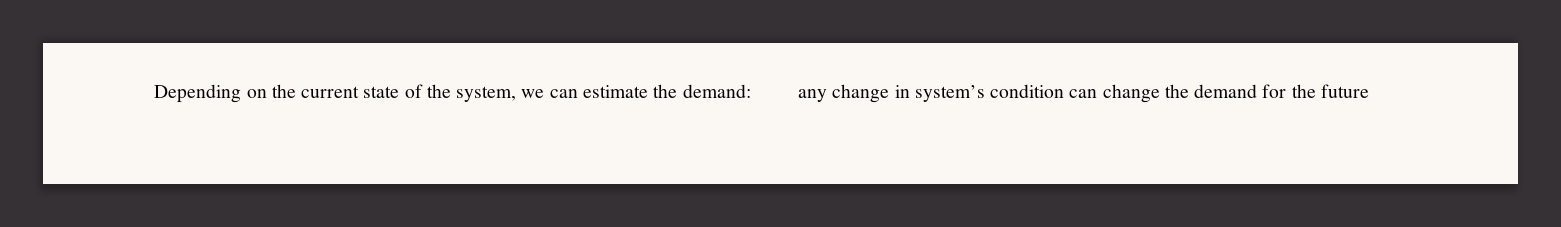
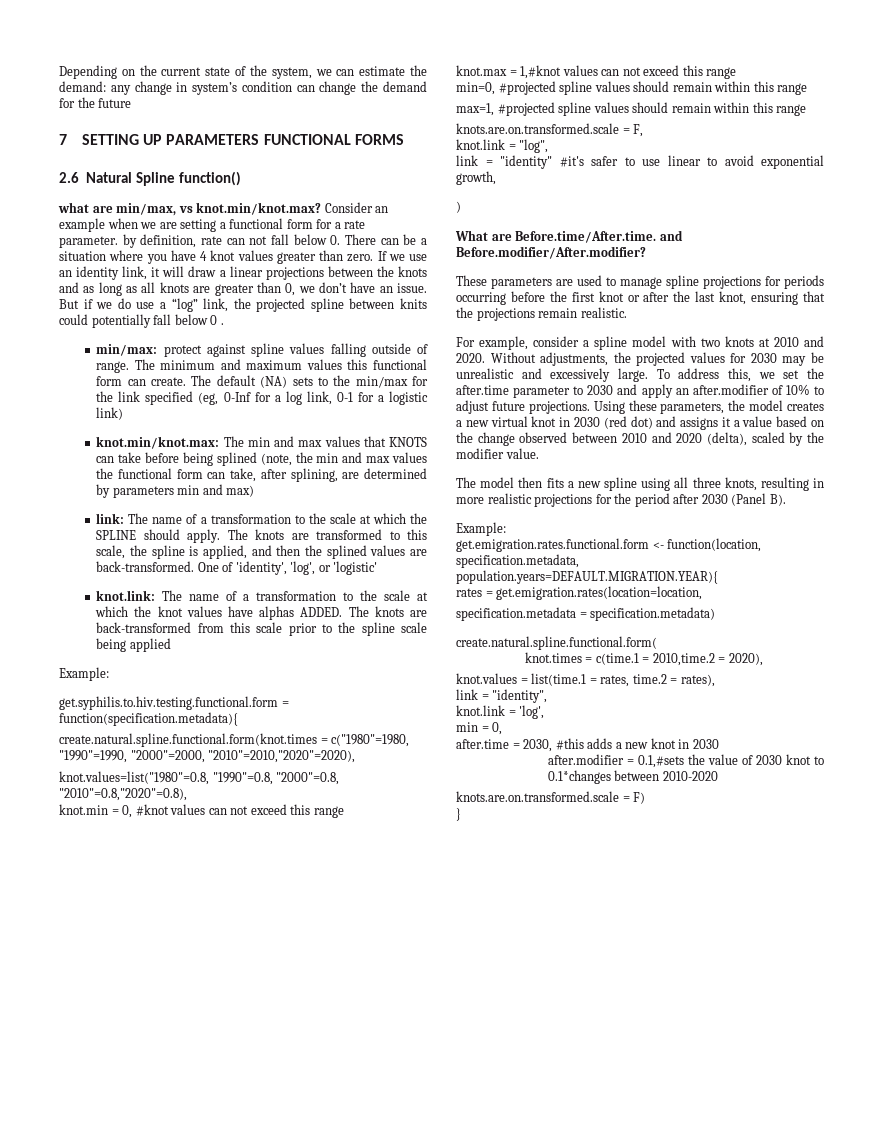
+ 7 SETTING UP PARAMETERS FUNCTIONAL FORMS
+ 2.6 Natural Spline function()
+ what are min/max, vs knot.min/knot.max? Consider an example when we are setting a functional form for a rate parameter. by definition, rate can not fall below 0. There can be a situation where you have 4 knot values greater than zero. If we use an identity link, it will draw a linear projections between the knots and as long as all knots are greater than 0, we don’t have an issue. But if we do use a “log” link, the projected spline between knits could potentially fall below 0 .
+ min/max: protect against spline values falling outside of range. The minimum and maximum values this functional form can create. The default (NA) sets to the min/max for the link specified (eg, 0-Inf for a log link, 0-1 for a logistic link)
+ knot.min/knot.max: The min and max values that KNOTS can take before being splined (note, the min and max values the functional form can take, after splining, are determined by parameters min and max)
+ link: The name of a transformation to the scale at which the SPLINE should apply. The knots are transformed to this scale, the spline is applied, and then the splined values are back-transformed. One of 'identity', 'log', or 'logistic'
+ knot.link: The name of a transformation to the scale at which the knot values have alphas ADDED. The knots are back-transformed from this scale prior to the spline scale being applied
+ Example:
+ get.syphilis.to.hiv.testing.functional.form = function(specification.metadata){
+ create.natural.spline.functional.form(knot.times = c("1980"=1980, "1990"=1990, "2000"=2000, "2010"=2010,"2020"=2020),
+ knot.values=list("1980"=0.8, "1990"=0.8, "2000"=0.8, "2010"=0.8,"2020"=0.8),
+ knot.min = 0, #knot values can not exceed this range
+ knot.max = 1,#knot values can not exceed this range
+ min=0, #projected spline values should remain within this range
+ max=1, #projected spline values should remain within this range
+ knots.are.on.transformed.scale = F,
+ knot.link = "log",
+ link = "identity" #it's safer to use linear to avoid exponential growth,
+ )
+ What are Before.time/After.time. and Before.modifier/After.modifier?
+ These parameters are used to manage spline projections for periods occurring before the first knot or after the last knot, ensuring that the projections remain realistic.
+ For example, consider a spline model with two knots at 2010 and 2020. Without adjustments, the projected values for 2030 may be unrealistic and excessively large. To address this, we set the after.time parameter to 2030 and apply an after.modifier of 10% to adjust future projections. Using these parameters, the model creates a new virtual knot in 2030 (red dot) and assigns it a value based on the change observed between 2010 and 2020 (delta), scaled by the modifier value.
+ The model then fits a new spline using all three knots, resulting in more realistic projections for the period after 2030 (Panel B).
+ Example:
+ get.emigration.rates.functional.form <- function(location, specification.metadata, population.years=DEFAULT.MIGRATION.YEAR){
+ rates = get.emigration.rates(location=location,
+ specification.metadata = specification.metadata)
+ create.natural.spline.functional.form(
+ knot.times = c(time.1 = 2010,time.2 = 2020),
+ knot.values = list(time.1 = rates, time.2 = rates),
+ link = "identity",
+ knot.link = 'log',
+ min = 0,
+ after.time = 2030, #this adds a new knot in 2030
+ after.modifier = 0.1,#sets the value of 2030 knot to 0.1*changes between 2010-2020
+ knots.are.on.transformed.scale = F)
+ }

